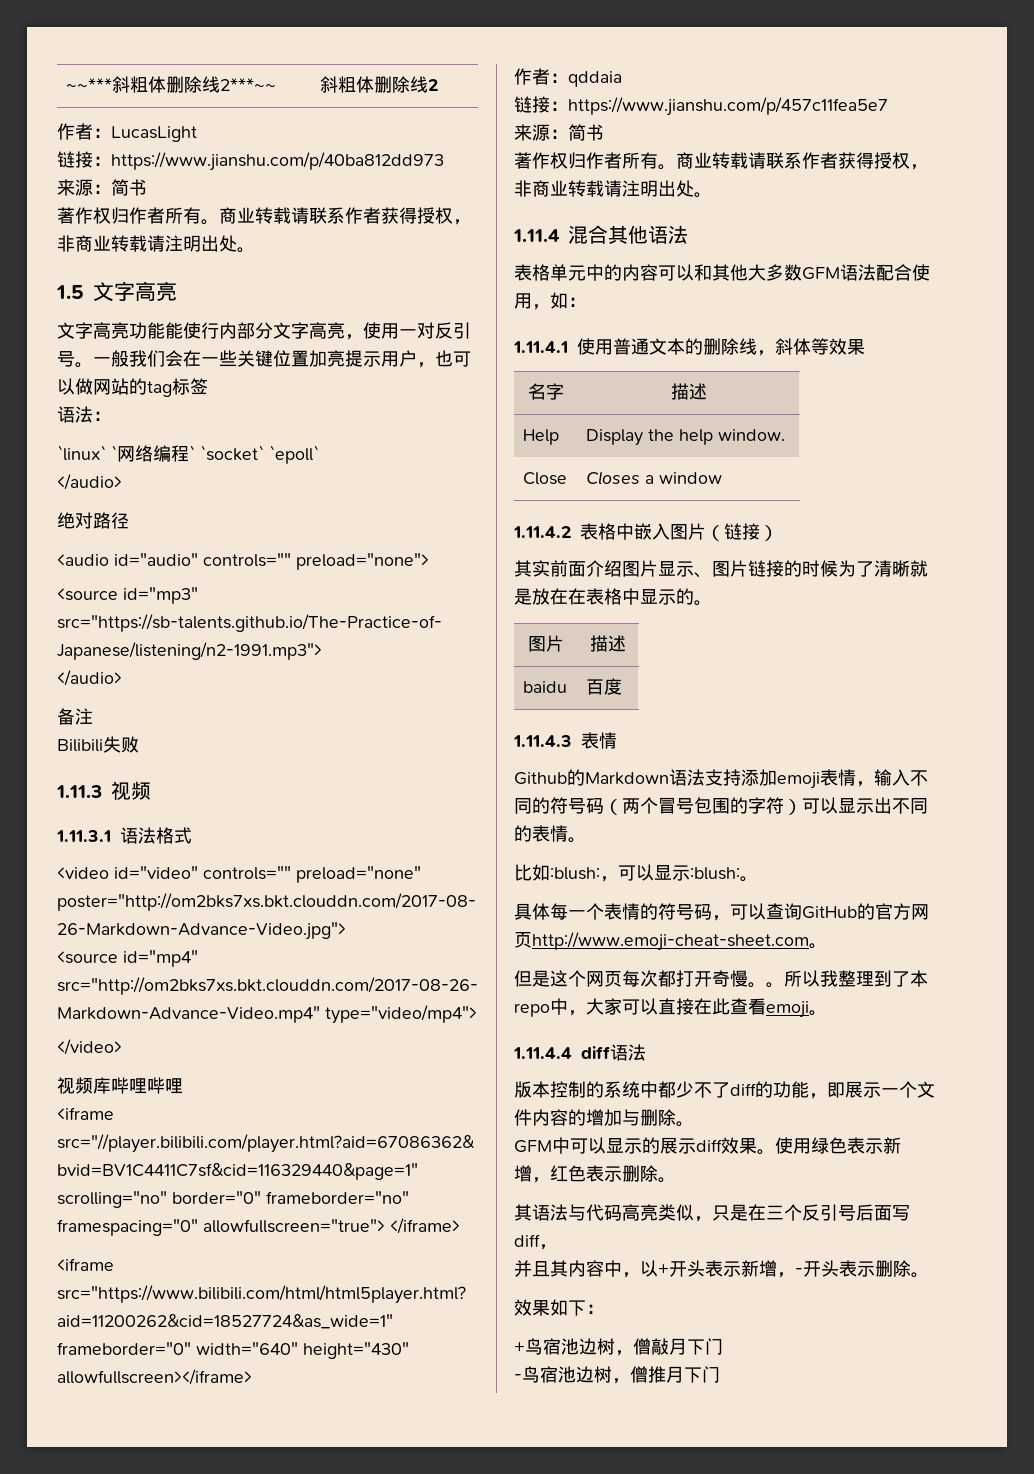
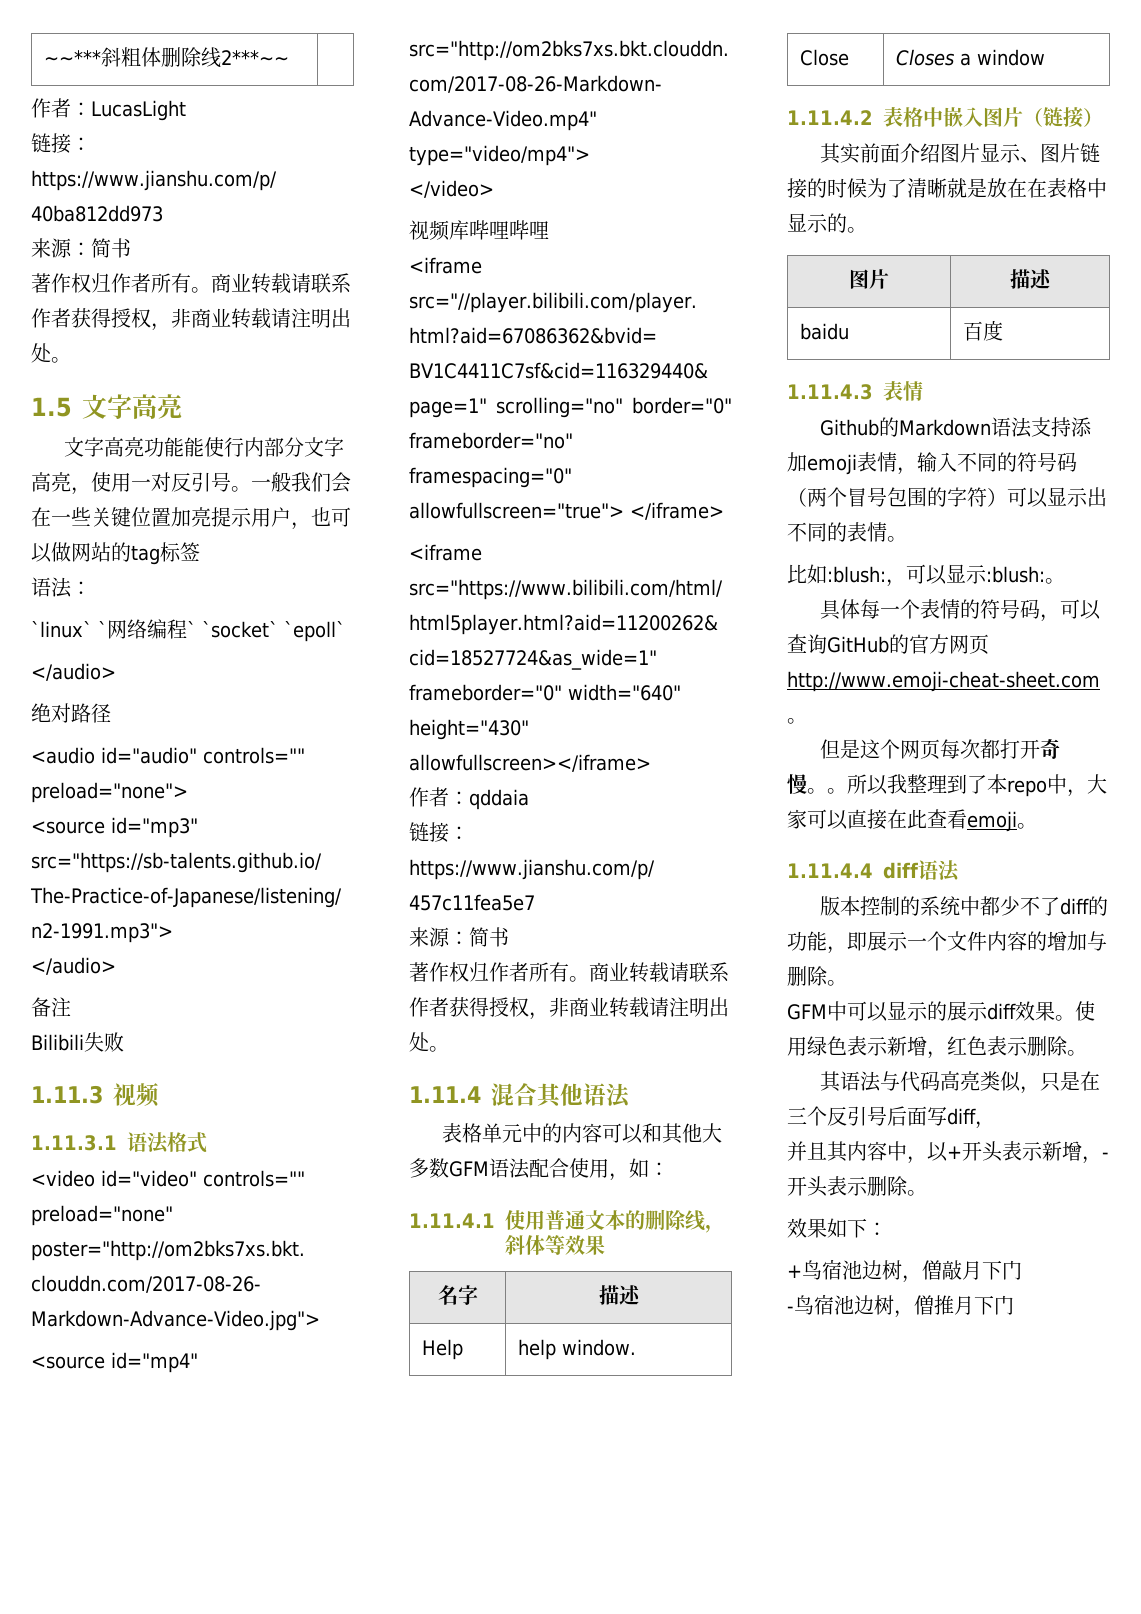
- ~~***斜粗体删除线2***~~ | 斜粗体删除线2
+ ~~***斜粗体删除线2***~~ |
- Help | Display the help window.
+ Help | help window.

